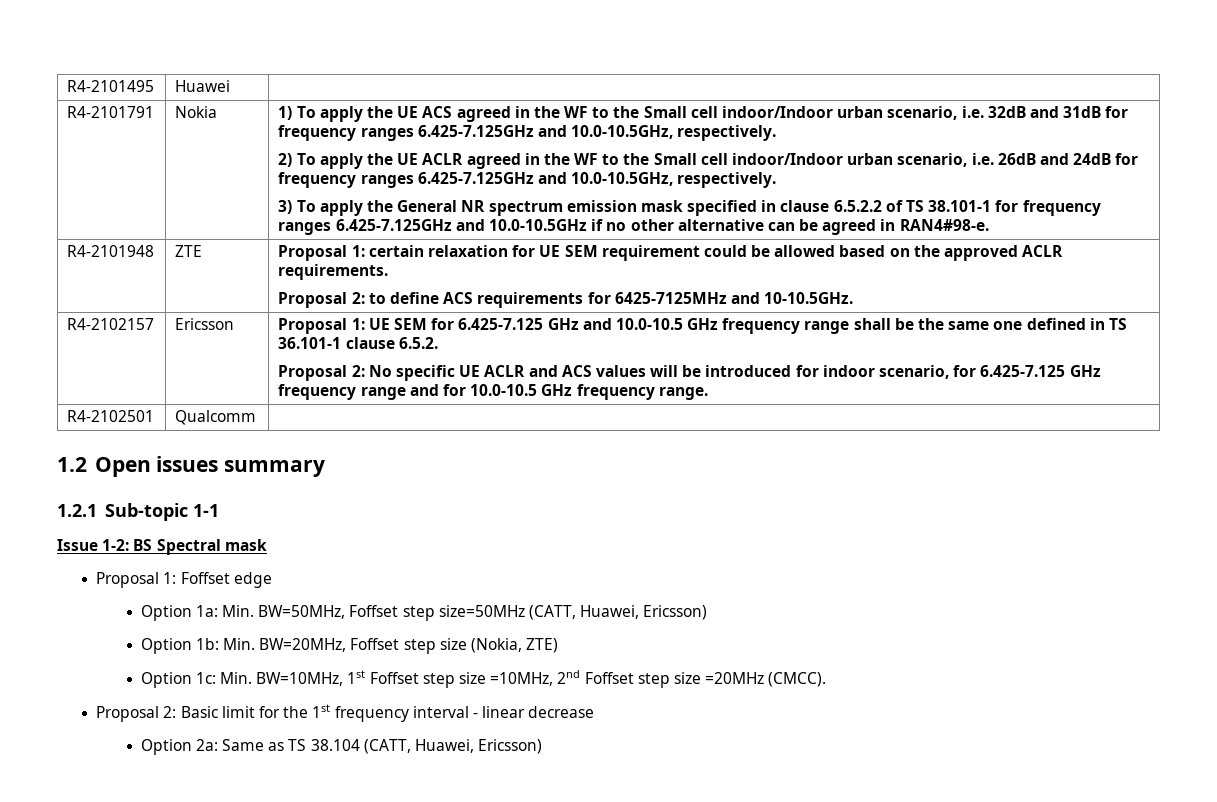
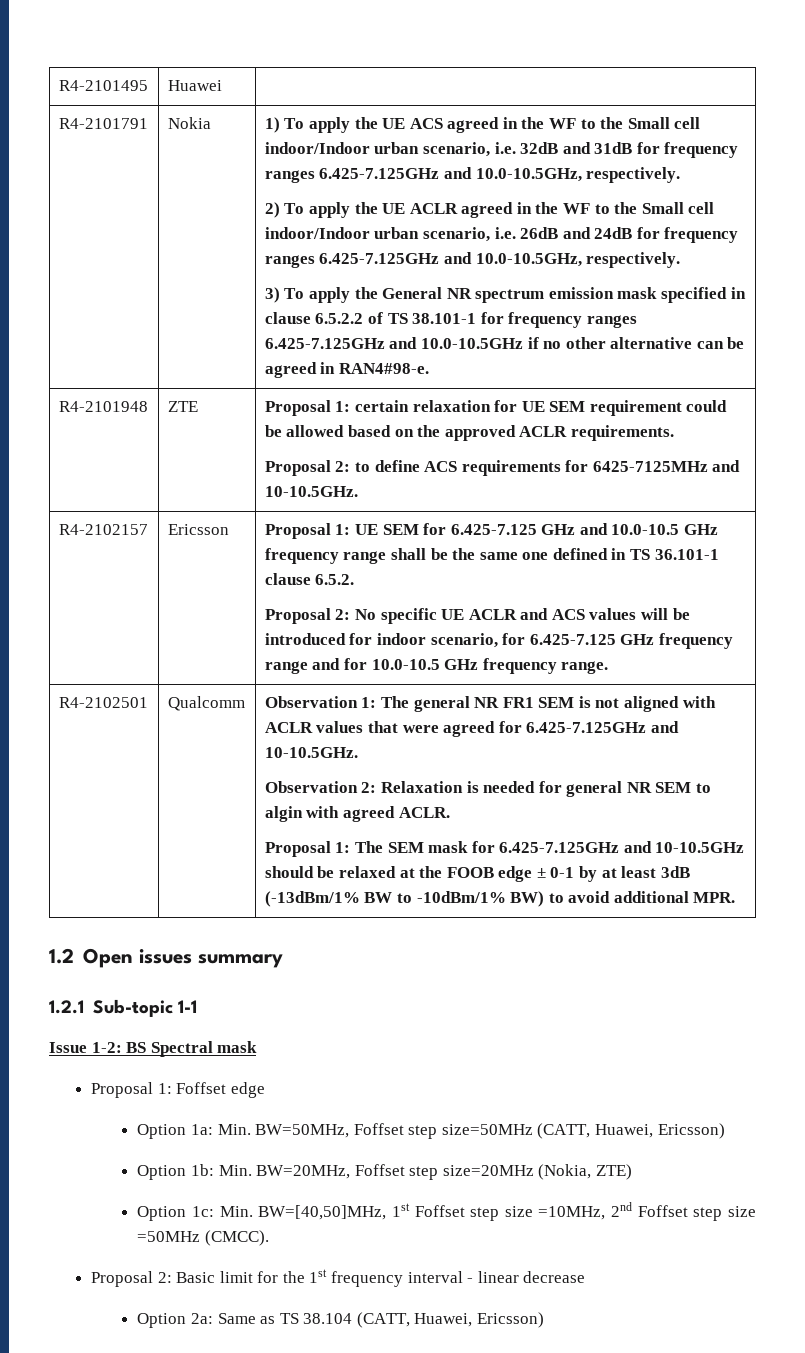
+ Observation 1: The general NR FR1 SEM is not aligned with ACLR values that were agreed for 6.425-7.125GHz and 10-10.5GHz.
+ Observation 2: Relaxation is needed for general NR SEM to algin with agreed ACLR.
+ Proposal 1: The SEM mask for 6.425-7.125GHz and 10-10.5GHz should be relaxed at the FOOB edge ± 0-1 by at least 3dB (-13dBm/1% BW to -10dBm/1% BW) to avoid additional MPR.
- Option 1b: Min. BW=20MHz, Foffset step size (Nokia, ZTE)
+ Option 1b: Min. BW=20MHz, Foffset step size=20MHz (Nokia, ZTE)
- Option 1c: Min. BW=10MHz, 1st Foffset step size =10MHz, 2nd Foffset step size =20MHz (CMCC).
+ Option 1c: Min. BW=[40,50]MHz, 1st Foffset step size =10MHz, 2nd Foffset step size =50MHz (CMCC).

